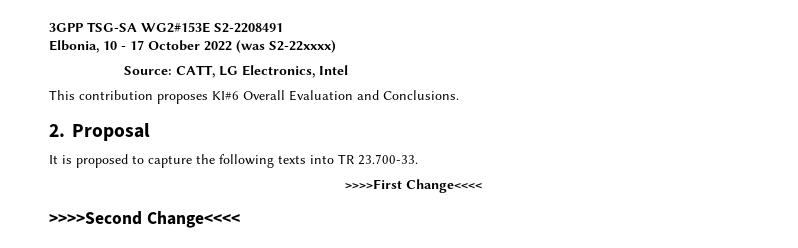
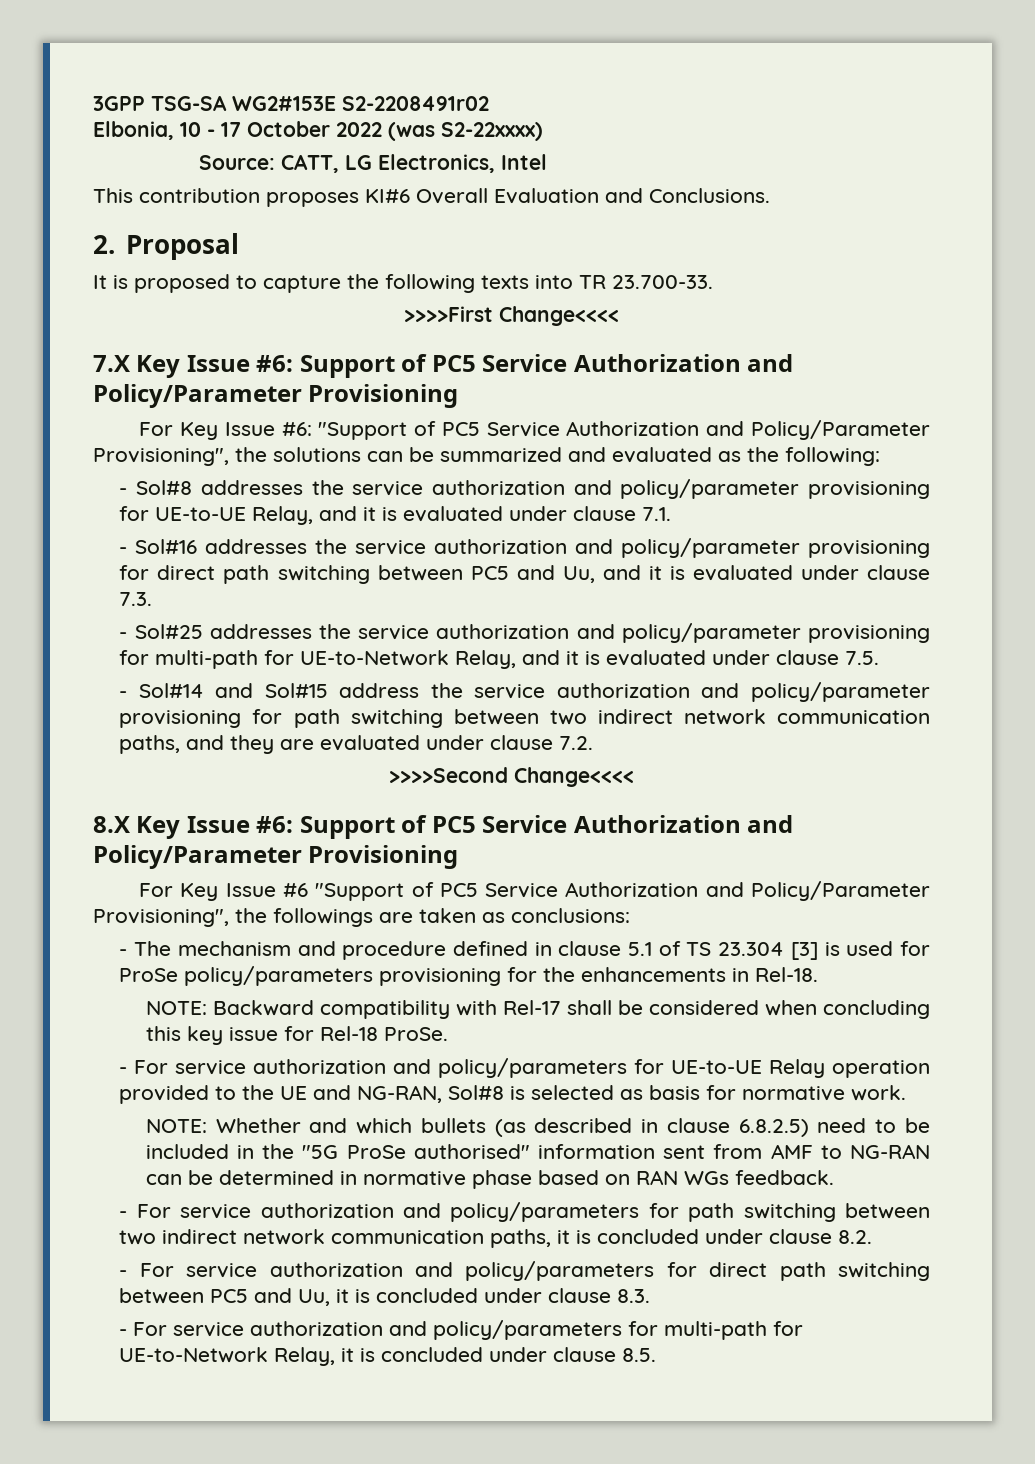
- 3GPP TSG-SA WG2#153E S2-2208491
+ 3GPP TSG-SA WG2#153E S2-2208491r02
+ 7.X Key Issue #6: Support of PC5 Service Authorization and Policy/Parameter Provisioning
+ For Key Issue #6: "Support of PC5 Service Authorization and Policy/Parameter Provisioning", the solutions can be summarized and evaluated as the following:
+ - Sol#8 addresses the service authorization and policy/parameter provisioning for UE-to-UE Relay, and it is evaluated under clause 7.1.
+ - Sol#16 addresses the service authorization and policy/parameter provisioning for direct path switching between PC5 and Uu, and it is evaluated under clause 7.3.
+ - Sol#25 addresses the service authorization and policy/parameter provisioning for multi-path for UE-to-Network Relay, and it is evaluated under clause 7.5.
+ - Sol#14 and Sol#15 address the service authorization and policy/parameter provisioning for path switching between two indirect network communication paths, and they are evaluated under clause 7.2.
  >>>>Second Change<<<<
+ 8.X Key Issue #6: Support of PC5 Service Authorization and Policy/Parameter Provisioning
+ For Key Issue #6 "Support of PC5 Service Authorization and Policy/Parameter Provisioning", the followings are taken as conclusions:
+ - The mechanism and procedure defined in clause 5.1 of TS 23.304 [3] is used for ProSe policy/parameters provisioning for the enhancements in Rel-18.
+ NOTE: Backward compatibility with Rel-17 shall be considered when concluding this key issue for Rel-18 ProSe.
+ - For service authorization and policy/parameters for UE-to-UE Relay operation provided to the UE and NG-RAN, Sol#8 is selected as basis for normative work.
+ NOTE: Whether and which bullets (as described in clause 6.8.2.5) need to be included in the "5G ProSe authorised" information sent from AMF to NG-RAN can be determined in normative phase based on RAN WGs feedback.
+ - For service authorization and policy/parameters for path switching between two indirect network communication paths, it is concluded under clause 8.2.
+ - For service authorization and policy/parameters for direct path switching between PC5 and Uu, it is concluded under clause 8.3.
+ - For service authorization and policy/parameters for multi-path for UE-to-Network Relay, it is concluded under clause 8.5.

